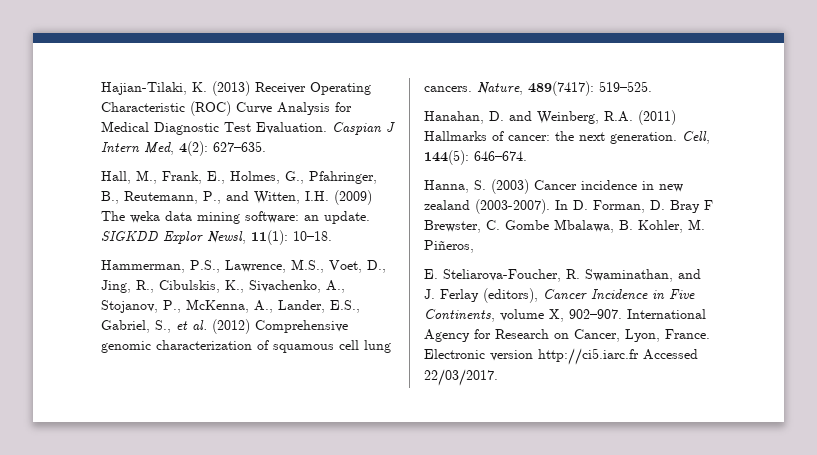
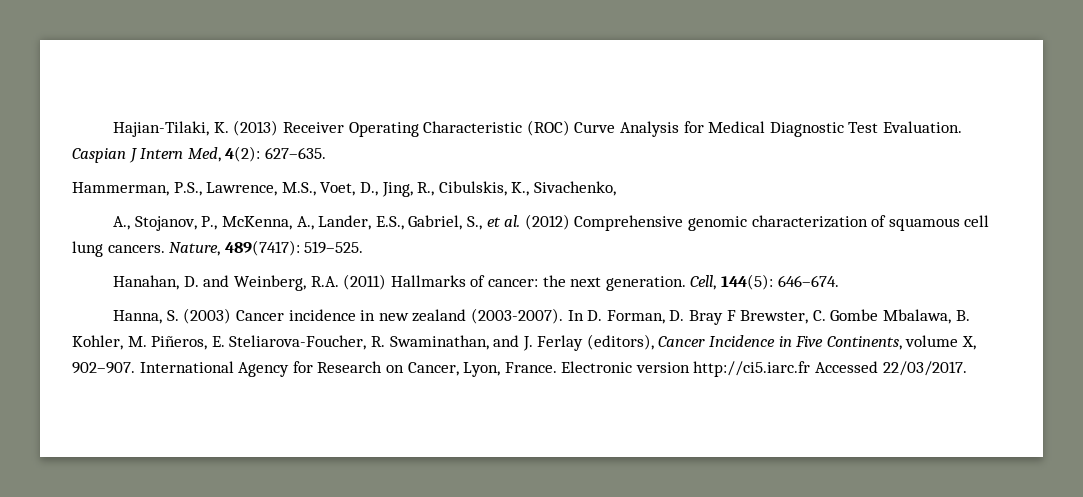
- Hall, M., Frank, E., Holmes, G., Pfahringer, B., Reutemann, P., and Witten, I.H. (2009) The weka data mining software: an update. SIGKDD Explor Newsl, 11(1): 10–18.
- Hammerman, P.S., Lawrence, M.S., Voet, D., Jing, R., Cibulskis, K., Sivachenko, A., Stojanov, P., McKenna, A., Lander, E.S., Gabriel, S., et al. (2012) Comprehensive genomic characterization of squamous cell lung cancers.
+ Hammerman, P.S., Lawrence, M.S., Voet, D., Jing, R., Cibulskis, K., Sivachenko,
+ A., Stojanov, P., McKenna, A., Lander, E.S., Gabriel, S., et al. (2012) Comprehensive genomic characterization of squamous cell lung cancers.
- In D. Forman, D. Bray F Brewster, C. Gombe Mbalawa, B. Kohler, M. Piñeros,
- E. Steliarova-Foucher, R. Swaminathan, and J. Ferlay (editors), Cancer Incidence in Five Continents, volume X, 902–907.
+ In D. Forman, D. Bray F Brewster, C. Gombe Mbalawa, B. Kohler, M. Piñeros, E. Steliarova-Foucher, R. Swaminathan, and J. Ferlay (editors), Cancer Incidence in Five Continents, volume X, 902–907.

